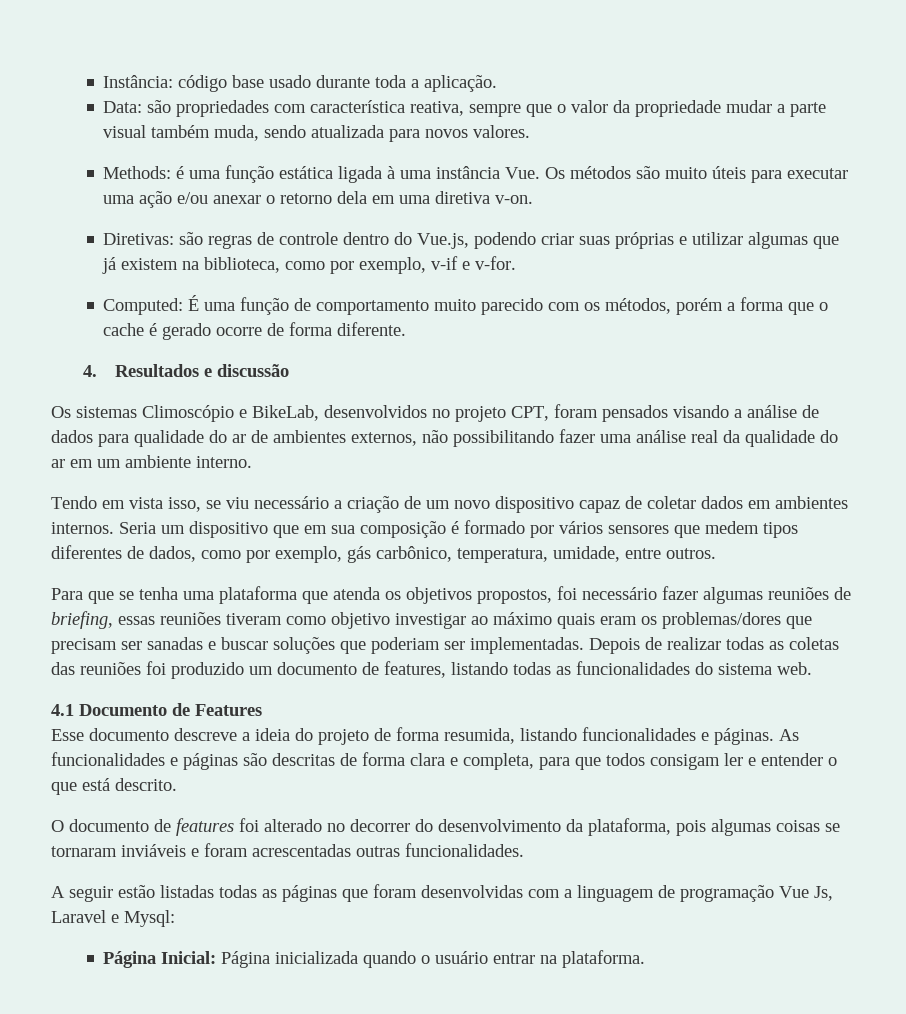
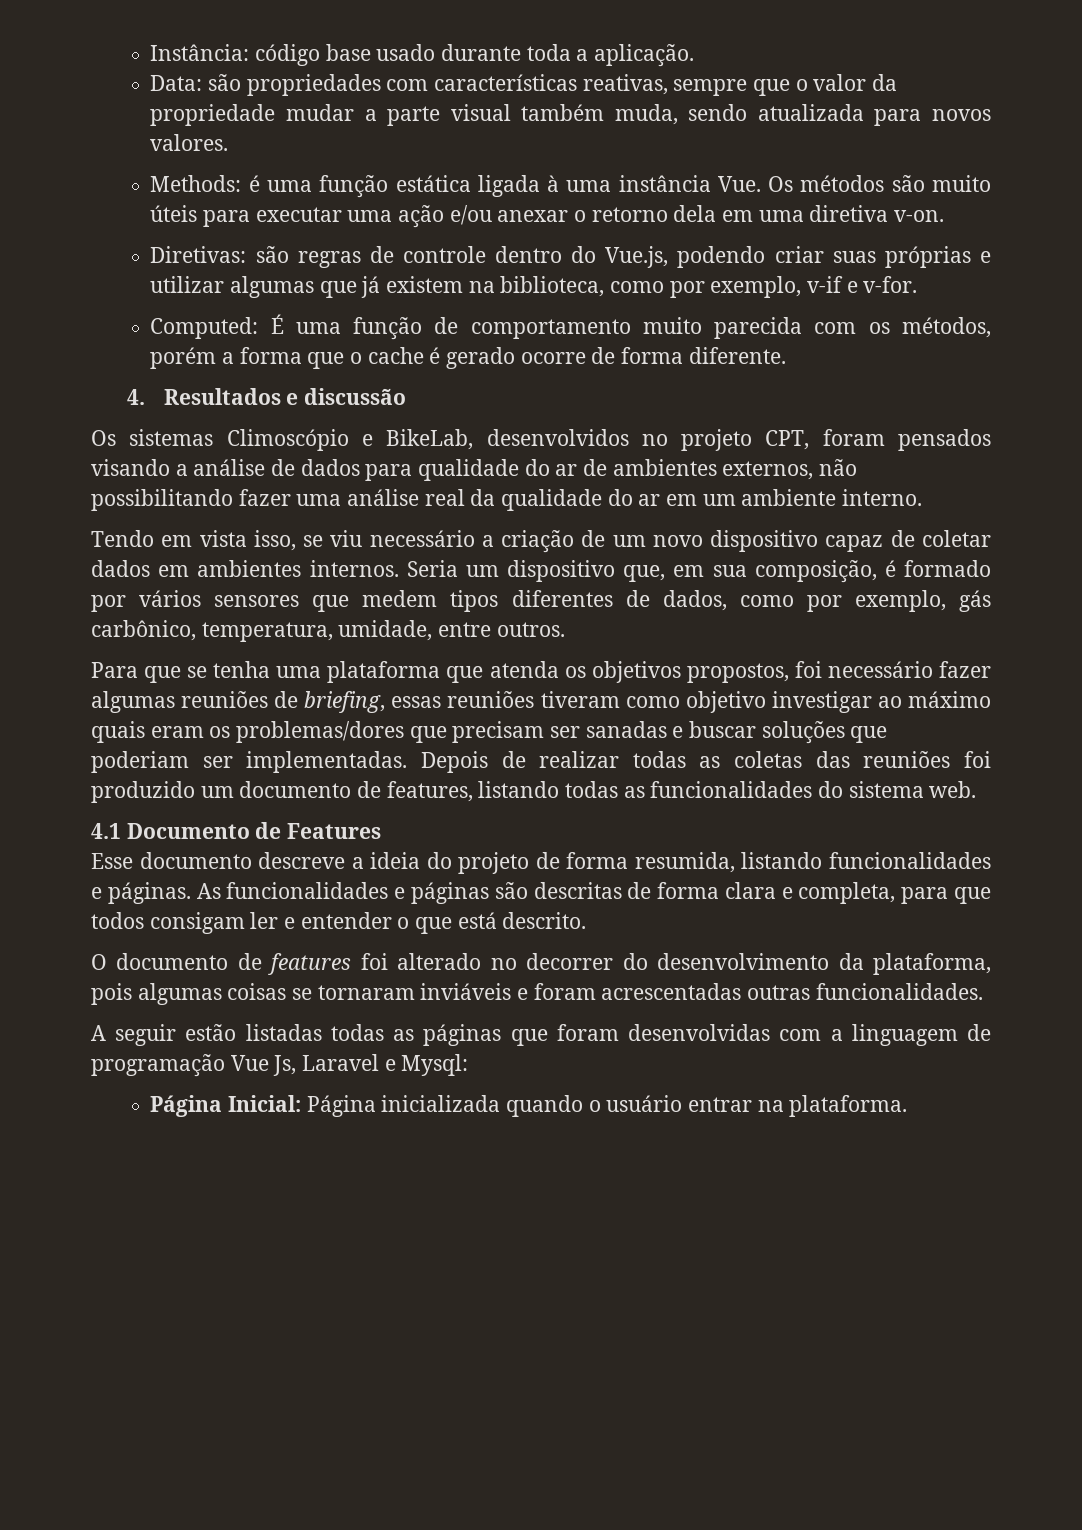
- Data: são propriedades com característica reativa, sempre que o valor da propriedade mudar a parte visual também muda, sendo atualizada para novos valores.
+ Data: são propriedades com características reativas, sempre que o valor da propriedade mudar a parte visual também muda, sendo atualizada para novos valores.
- Computed: É uma função de comportamento muito parecido com os métodos, porém a forma que o cache é gerado ocorre de forma diferente.
+ Computed: É uma função de comportamento muito parecida com os métodos, porém a forma que o cache é gerado ocorre de forma diferente.
- Seria um dispositivo que em sua composição é formado por vários sensores que medem tipos diferentes de dados, como por exemplo, gás carbônico, temperatura, umidade, entre outros.
+ Seria um dispositivo que, em sua composição, é formado por vários sensores que medem tipos diferentes de dados, como por exemplo, gás carbônico, temperatura, umidade, entre outros.

